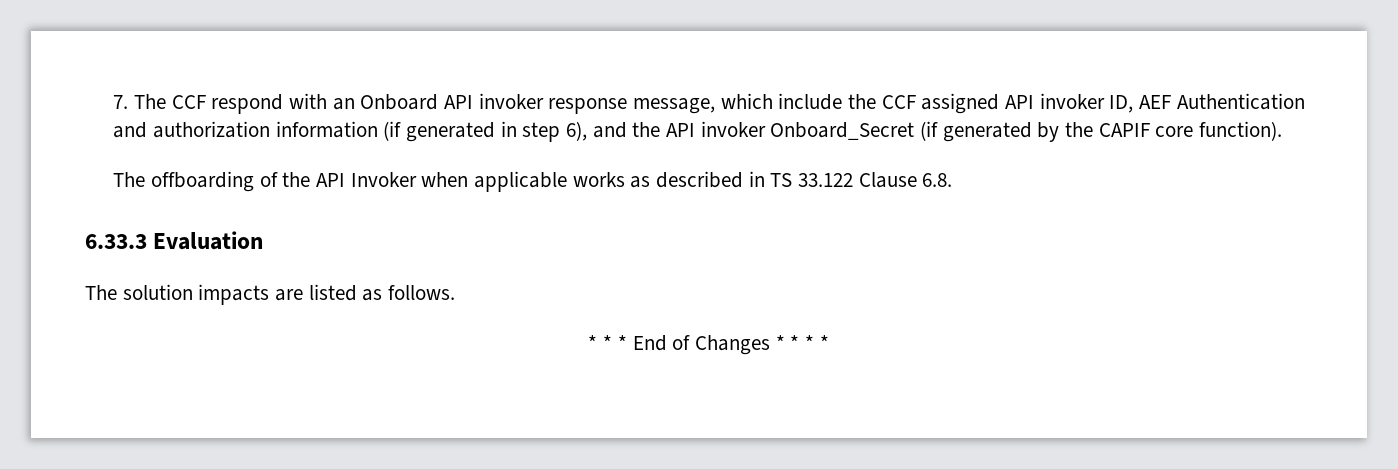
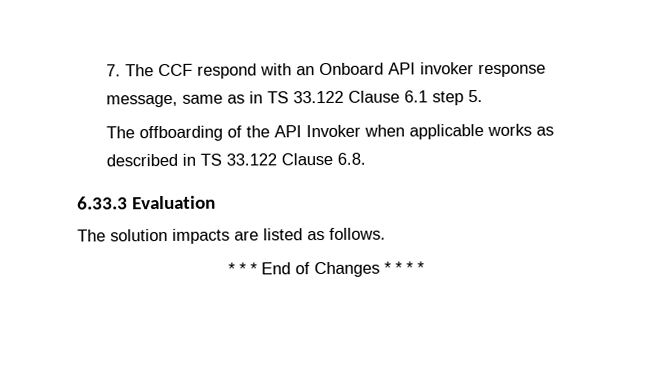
- 7. The CCF respond with an Onboard API invoker response message, which include the CCF assigned API invoker ID, AEF Authentication and authorization information (if generated in step 6), and the API invoker Onboard_Secret (if generated by the CAPIF core function).
+ 7. The CCF respond with an Onboard API invoker response message, same as in TS 33.122 Clause 6.1 step 5.

